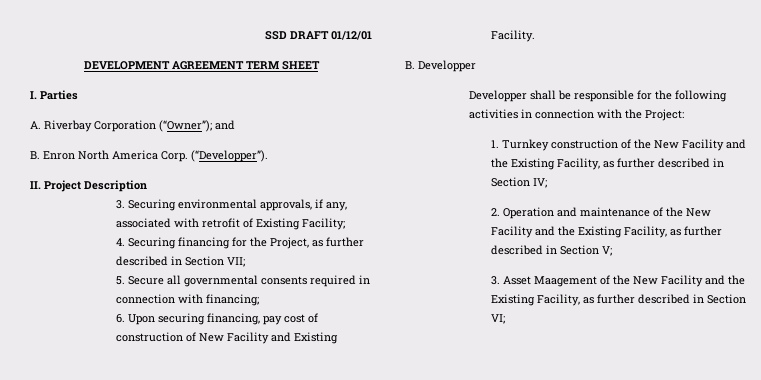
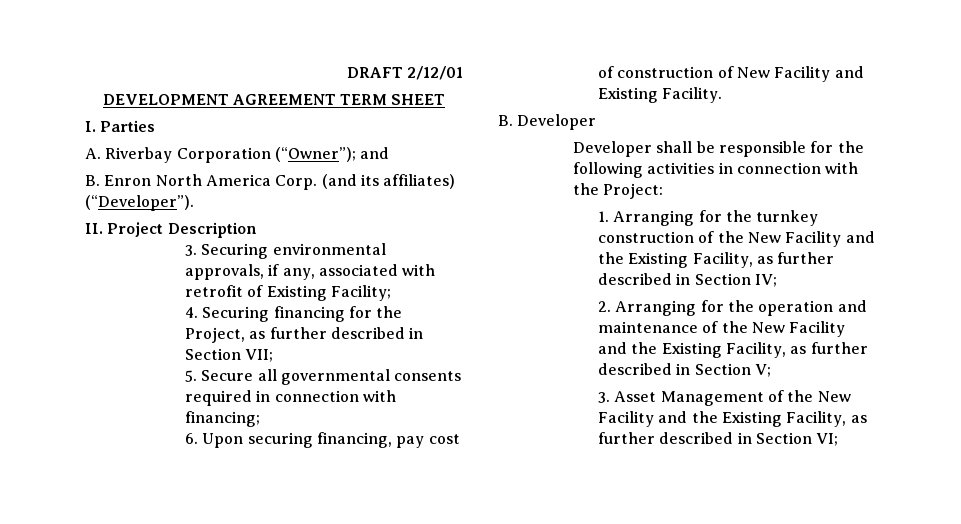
- SSD DRAFT 01/12/01
+ DRAFT 2/12/01
- (“Developper”).
+ (and its affiliates) (“Developer”).
- B. Developper
- Developper shall be responsible for the following activities in connection with the Project:
+ B. Developer
+ Developer shall be responsible for the following activities in connection with the Project:
- 1. Turnkey construction of the New Facility and the Existing Facility, as further described in Section IV;
+ 1. Arranging for the turnkey construction of the New Facility and the Existing Facility, as further described in Section IV;
- 2. Operation and maintenance of the New Facility and the Existing Facility, as further described in Section V;
+ 2. Arranging for the operation and maintenance of the New Facility and the Existing Facility, as further described in Section V;
- 3. Asset Maagement of the New Facility and the Existing Facility, as further described in Section VI;
+ 3. Asset Management of the New Facility and the Existing Facility, as further described in Section VI;

